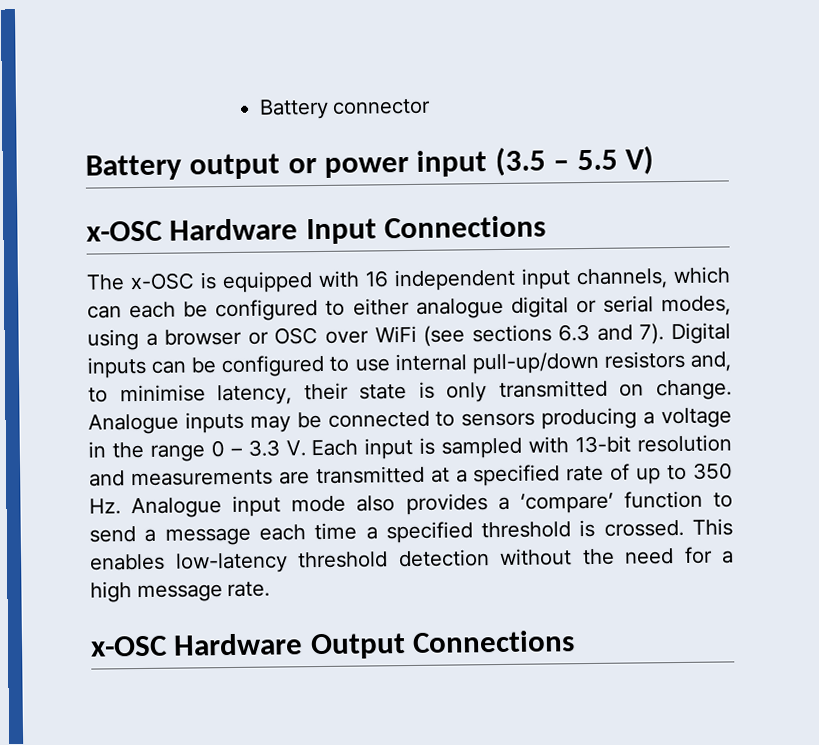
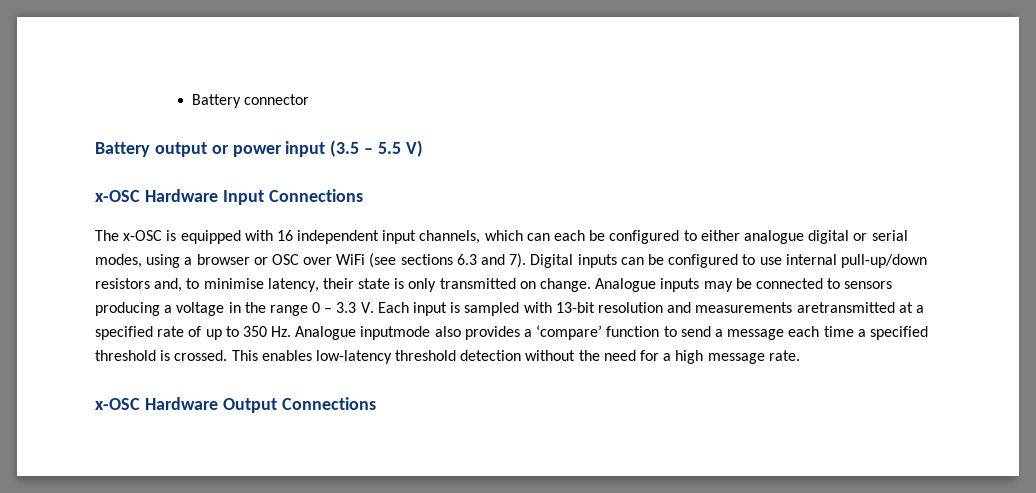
- Analogue inputs may be connected to sensors producing a voltage in the range 0 – 3.3 V. Each input is sampled with 13-bit resolution and measurements are transmitted at a specified rate of up to 350 Hz. Analogue input mode also provides a ‘compare’ function to send a message each time a specified threshold is crossed.
+ Analogue inputs may be connected to sensors producing a voltage in the range 0 – 3.3 V. Each input is sampled with 13-bit resolution and measurements aretransmitted at a specified rate of up to 350 Hz. Analogue inputmode also provides a ‘compare’ function to send a message each time a specified threshold is crossed.

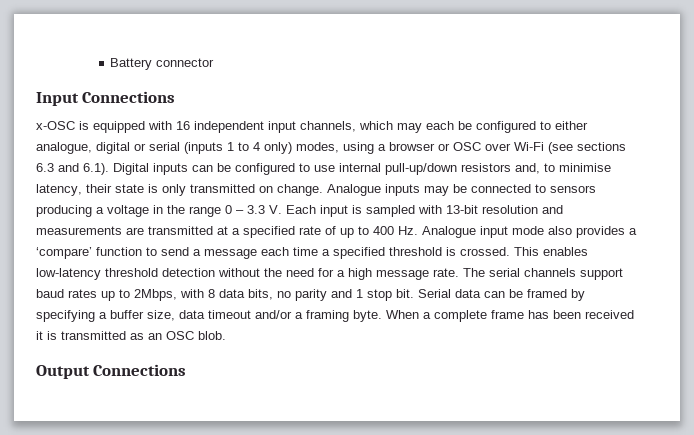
- Battery output or power input (3.5 – 5.5 V)
- x-OSC Hardware Input Connections
+ Input Connections
- The x-OSC is equipped with 16 independent input channels, which can each be configured to either analogue digital or serial modes, using a browser or OSC over WiFi (see sections 6.3 and 7). Digital inputs can be configured to use internal pull-up/down resistors and, to minimise latency, their state is only transmitted on change.
+ x-OSC is equipped with 16 independent input channels, which may each be configured to either analogue, digital or serial (inputs 1 to 4 only) modes, using a browser or OSC over Wi-Fi (see sections 6.3 and 6.1). Digital inputs can be configured to use internal pull-up/down resistors and, to minimise latency, their state is only transmitted on change.
- Analogue inputs may be connected to sensors producing a voltage in the range 0 – 3.3 V. Each input is sampled with 13-bit resolution and measurements aretransmitted at a specified rate of up to 350 Hz. Analogue inputmode also provides a ‘compare’ function to send a message each time a specified threshold is crossed.
+ Analogue inputs may be connected to sensors producing a voltage in the range 0 – 3.3 V. Each input is sampled with 13-bit resolution and measurements are transmitted at a specified rate of up to 400 Hz. Analogue input mode also provides a ‘compare’ function to send a message each time a specified threshold is crossed.
- This enables low-latency threshold detection without the need for a high message rate.
- x-OSC Hardware Output Connections
+ This enables low-latency threshold detection without the need for a high message rate. The serial channels support baud rates up to 2Mbps, with 8 data bits, no parity and 1 stop bit. Serial data can be framed by specifying a buffer size, data timeout and/or a framing byte. When a complete frame has been received it is transmitted as an OSC blob.
+ Output Connections

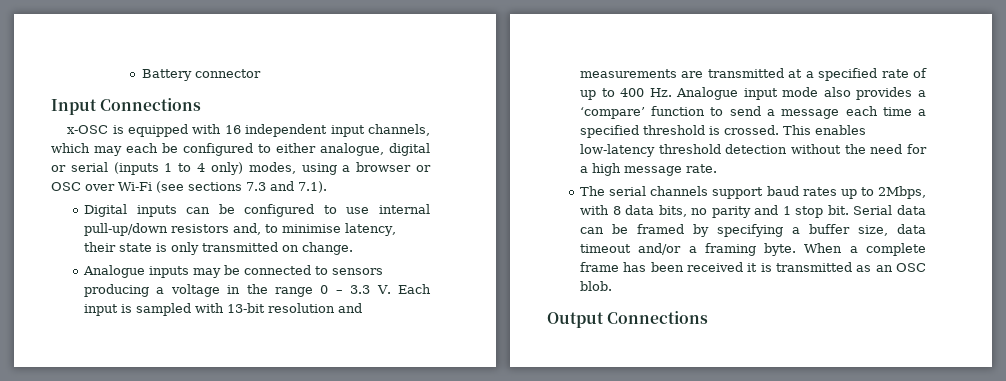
- x-OSC is equipped with 16 independent input channels, which may each be configured to either analogue, digital or serial (inputs 1 to 4 only) modes, using a browser or OSC over Wi-Fi (see sections 6.3 and 6.1). Digital inputs can be configured to use internal pull-up/down resistors and, to minimise latency, their state is only transmitted on change. Analogue inputs may be connected to sensors producing a voltage in the range 0 – 3.3 V. Each input is sampled with 13-bit resolution and measurements are transmitted at a specified rate of up to 400 Hz. Analogue input mode also provides a ‘compare’ function to send a message each time a specified threshold is crossed.
+ x-OSC is equipped with 16 independent input channels, which may each be configured to either analogue, digital or serial (inputs 1 to 4 only) modes, using a browser or OSC over Wi-Fi (see sections 7.3 and 7.1).
+ Digital inputs can be configured to use internal pull-up/down resistors and, to minimise latency, their state is only transmitted on change.
+ Analogue inputs may be connected to sensors producing a voltage in the range 0 – 3.3 V. Each input is sampled with 13-bit resolution and measurements are transmitted at a specified rate of up to 400 Hz. Analogue input mode also provides a ‘compare’ function to send a message each time a specified threshold is crossed.
- This enables low-latency threshold detection without the need for a high message rate. The serial channels support baud rates up to 2Mbps, with 8 data bits, no parity and 1 stop bit.
+ This enables low-latency threshold detection without the need for a high message rate.
+ The serial channels support baud rates up to 2Mbps, with 8 data bits, no parity and 1 stop bit.

